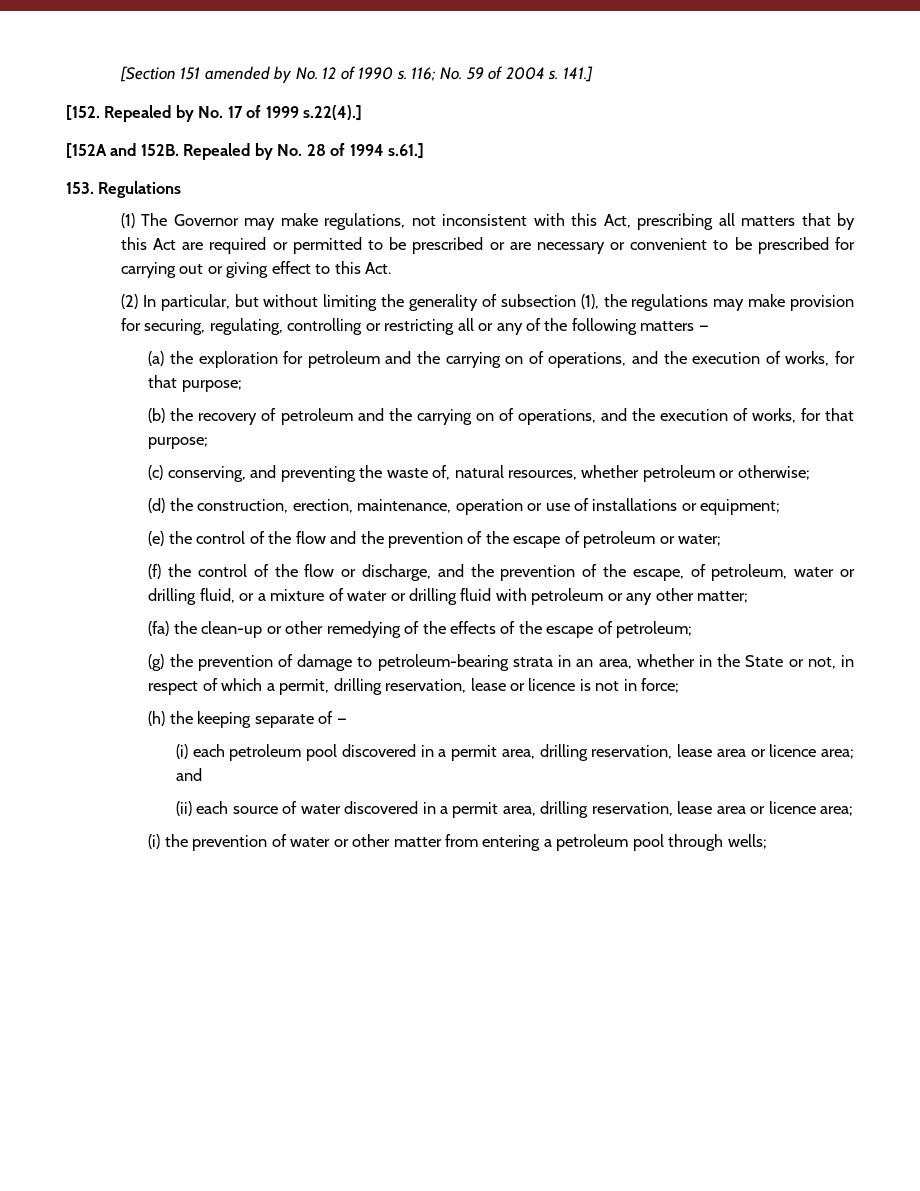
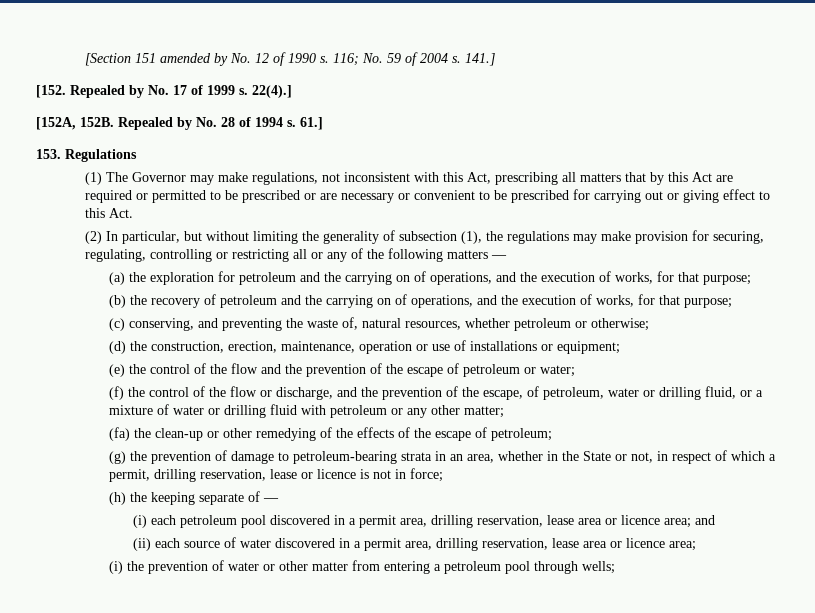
- [152. Repealed by No. 17 of 1999 s.22(4).]
- [152A and 152B.
+ [152. Repealed by No. 17 of 1999 s. 22(4).]
+ [152A, 152B.
- Repealed by No. 28 of 1994 s.61.]
+ Repealed by No. 28 of 1994 s. 61.]

